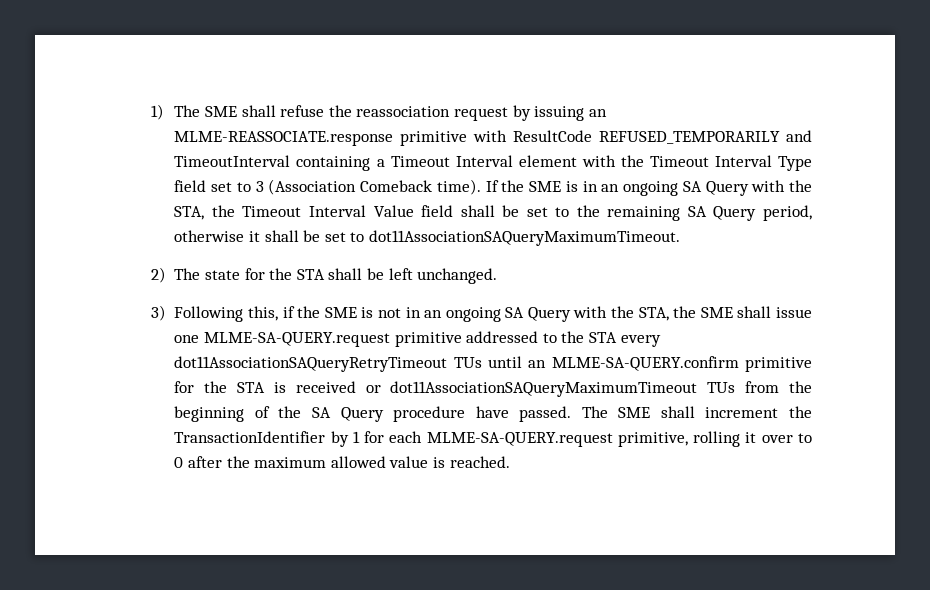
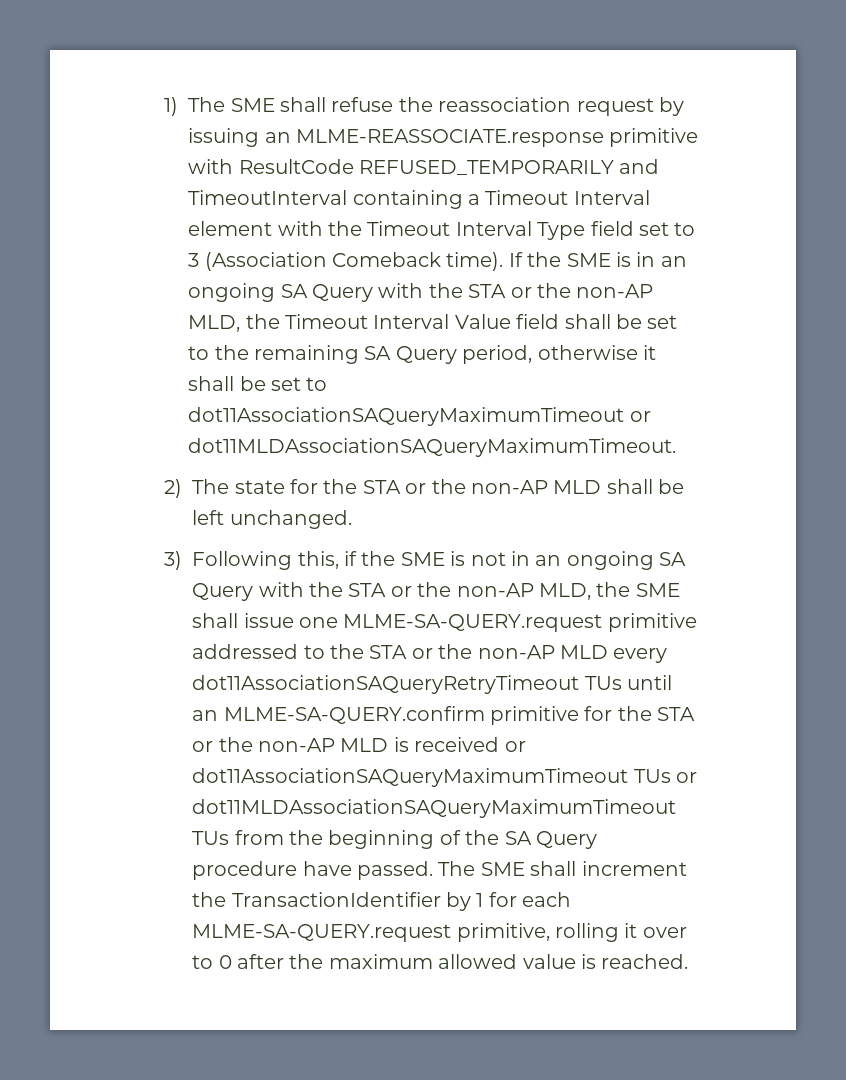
- If the SME is in an ongoing SA Query with the STA, the Timeout Interval Value field shall be set to the remaining SA Query period, otherwise it shall be set to dot11AssociationSAQueryMaximumTimeout.
+ If the SME is in an ongoing SA Query with the STA or the non-AP MLD, the Timeout Interval Value field shall be set to the remaining SA Query period, otherwise it shall be set to dot11AssociationSAQueryMaximumTimeout or dot11MLDAssociationSAQueryMaximumTimeout.
- 2) The state for the STA shall be left unchanged.
+ 2) The state for the STA or the non-AP MLD shall be left unchanged.
- 3) Following this, if the SME is not in an ongoing SA Query with the STA, the SME shall issue one MLME-SA-QUERY.request primitive addressed to the STA every dot11AssociationSAQueryRetryTimeout TUs until an MLME-SA-QUERY.confirm primitive for the STA is received or dot11AssociationSAQueryMaximumTimeout TUs from the beginning of the SA Query procedure have passed.
+ 3) Following this, if the SME is not in an ongoing SA Query with the STA or the non-AP MLD, the SME shall issue one MLME-SA-QUERY.request primitive addressed to the STA or the non-AP MLD every dot11AssociationSAQueryRetryTimeout TUs until an MLME-SA-QUERY.confirm primitive for the STA or the non-AP MLD is received or dot11AssociationSAQueryMaximumTimeout TUs or dot11MLDAssociationSAQueryMaximumTimeout TUs from the beginning of the SA Query procedure have passed.

